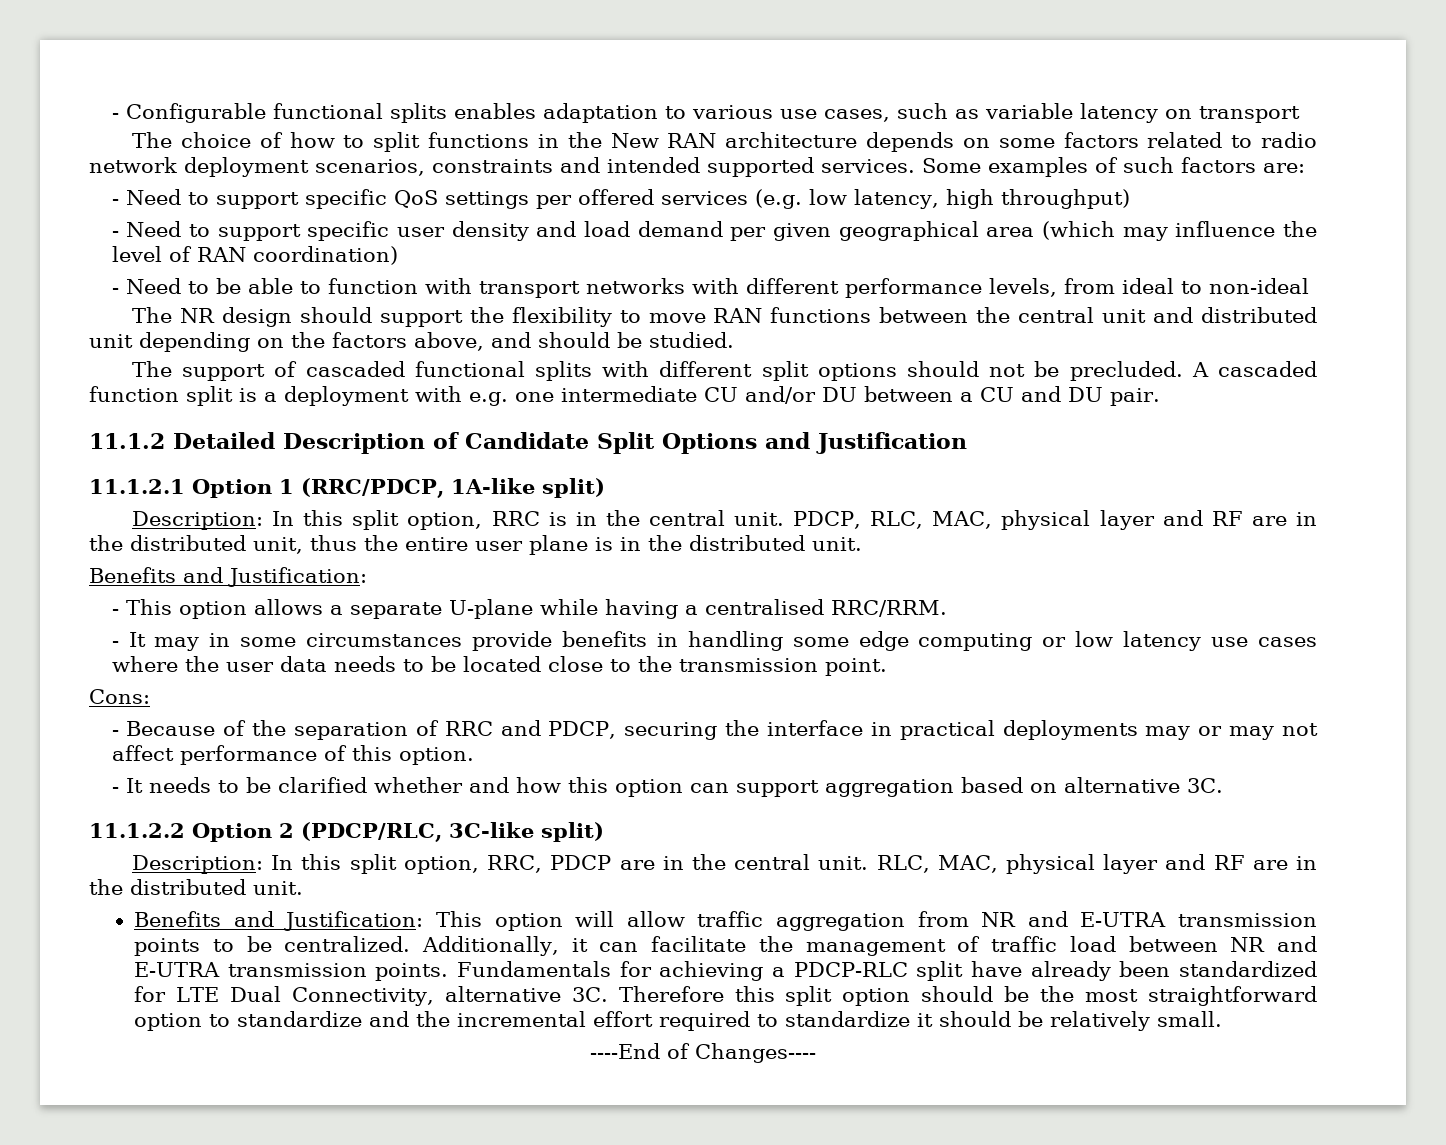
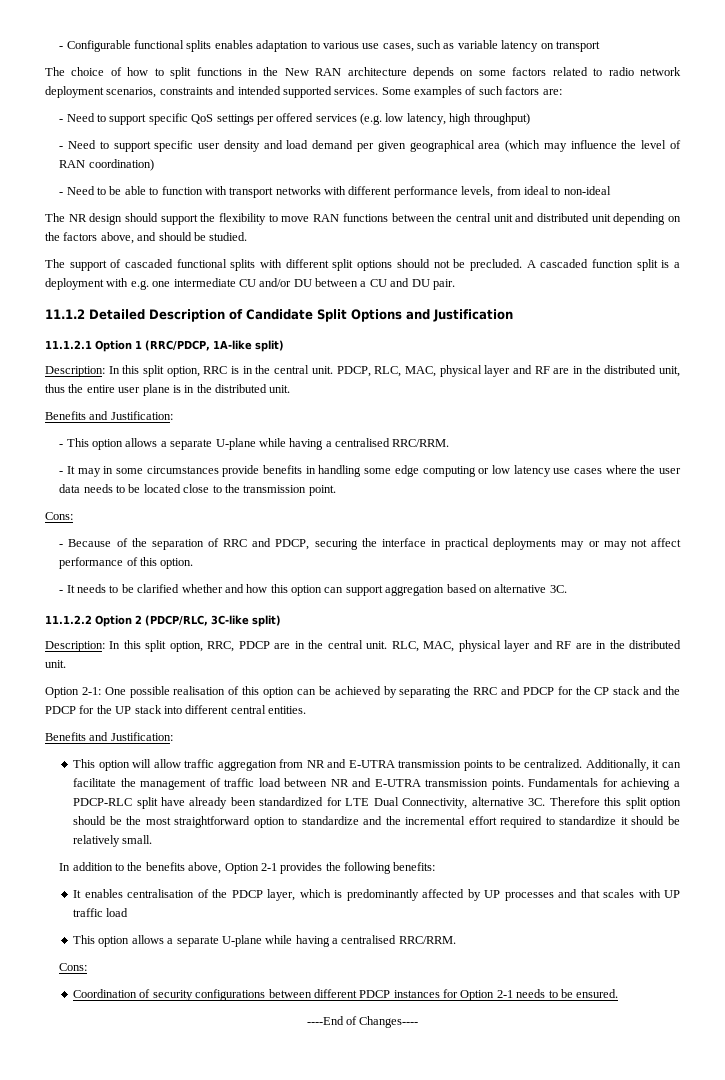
- Benefits and Justification: This option will allow traffic aggregation from NR and E-UTRA transmission points to be centralized.
+ Option 2-1: One possible realisation of this option can be achieved by separating the RRC and PDCP for the CP stack and the PDCP for the UP stack into different central entities.
+ Benefits and Justification:
+ This option will allow traffic aggregation from NR and E-UTRA transmission points to be centralized.
+ In addition to the benefits above, Option 2-1 provides the following benefits:
+ It enables centralisation of the PDCP layer, which is predominantly affected by UP processes and that scales with UP traffic load
+ This option allows a separate U-plane while having a centralised RRC/RRM.
+ Cons:
+ Coordination of security configurations between different PDCP instances for Option 2-1 needs to be ensured.

